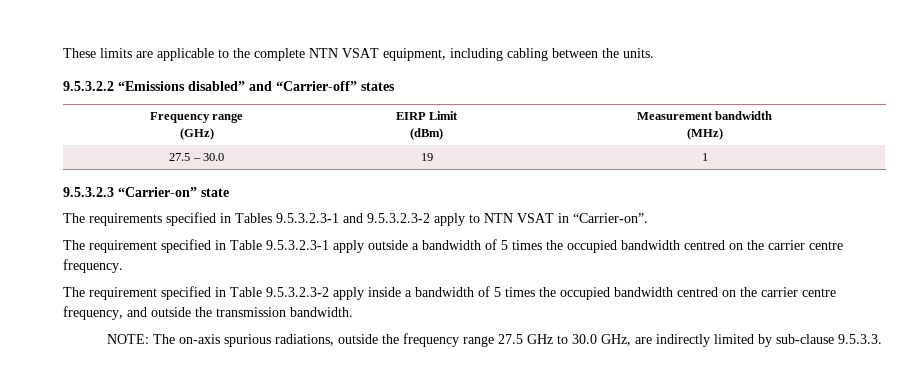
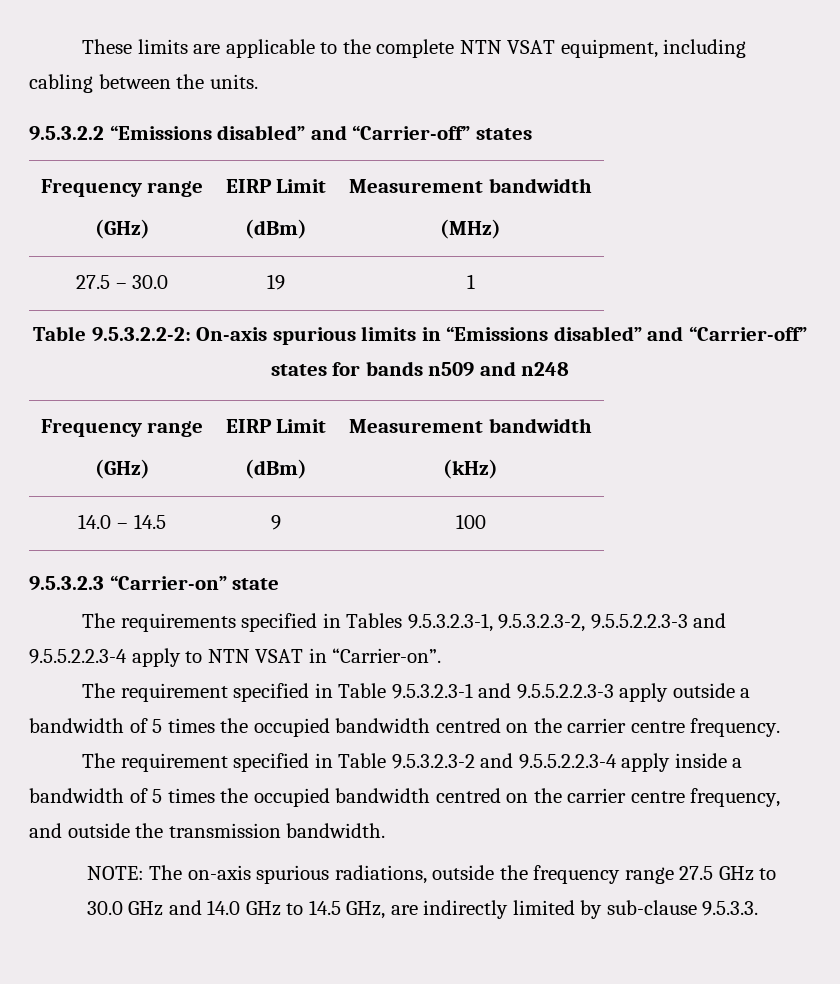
+ Table 9.5.3.2.2-2: On-axis spurious limits in “Emissions disabled” and “Carrier-off” states for bands n509 and n248
+ Frequency range
+ (GHz) | EIRP Limit
+ (dBm) | Measurement bandwidth
+ (kHz)
+ 14.0 – 14.5 | 9 | 100
- The requirements specified in Tables 9.5.3.2.3-1 and 9.5.3.2.3-2 apply to NTN VSAT in “Carrier-on”.
+ The requirements specified in Tables 9.5.3.2.3-1, 9.5.3.2.3-2, 9.5.5.2.2.3-3 and 9.5.5.2.2.3-4 apply to NTN VSAT in “Carrier-on”.
- The requirement specified in Table 9.5.3.2.3-1 apply outside a bandwidth of 5 times the occupied bandwidth centred on the carrier centre frequency.
+ The requirement specified in Table 9.5.3.2.3-1 and 9.5.5.2.2.3-3 apply outside a bandwidth of 5 times the occupied bandwidth centred on the carrier centre frequency.
- The requirement specified in Table 9.5.3.2.3-2 apply inside a bandwidth of 5 times the occupied bandwidth centred on the carrier centre frequency, and outside the transmission bandwidth.
+ The requirement specified in Table 9.5.3.2.3-2 and 9.5.5.2.2.3-4 apply inside a bandwidth of 5 times the occupied bandwidth centred on the carrier centre frequency, and outside the transmission bandwidth.
- NOTE: The on-axis spurious radiations, outside the frequency range 27.5 GHz to 30.0 GHz, are indirectly limited by sub-clause 9.5.3.3.
+ NOTE: The on-axis spurious radiations, outside the frequency range 27.5 GHz to 30.0 GHz and 14.0 GHz to 14.5 GHz, are indirectly limited by sub-clause 9.5.3.3.

